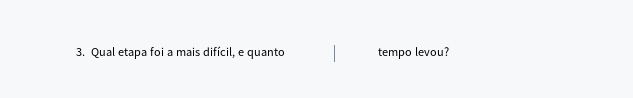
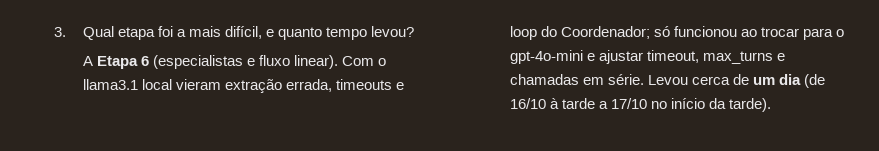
+ A Etapa 6 (especialistas e fluxo linear). Com o llama3.1 local vieram extração errada, timeouts e loop do Coordenador; só funcionou ao trocar para o gpt-4o-mini e ajustar timeout, max_turns e chamadas em série. Levou cerca de um dia (de 16/10 à tarde a 17/10 no início da tarde).

